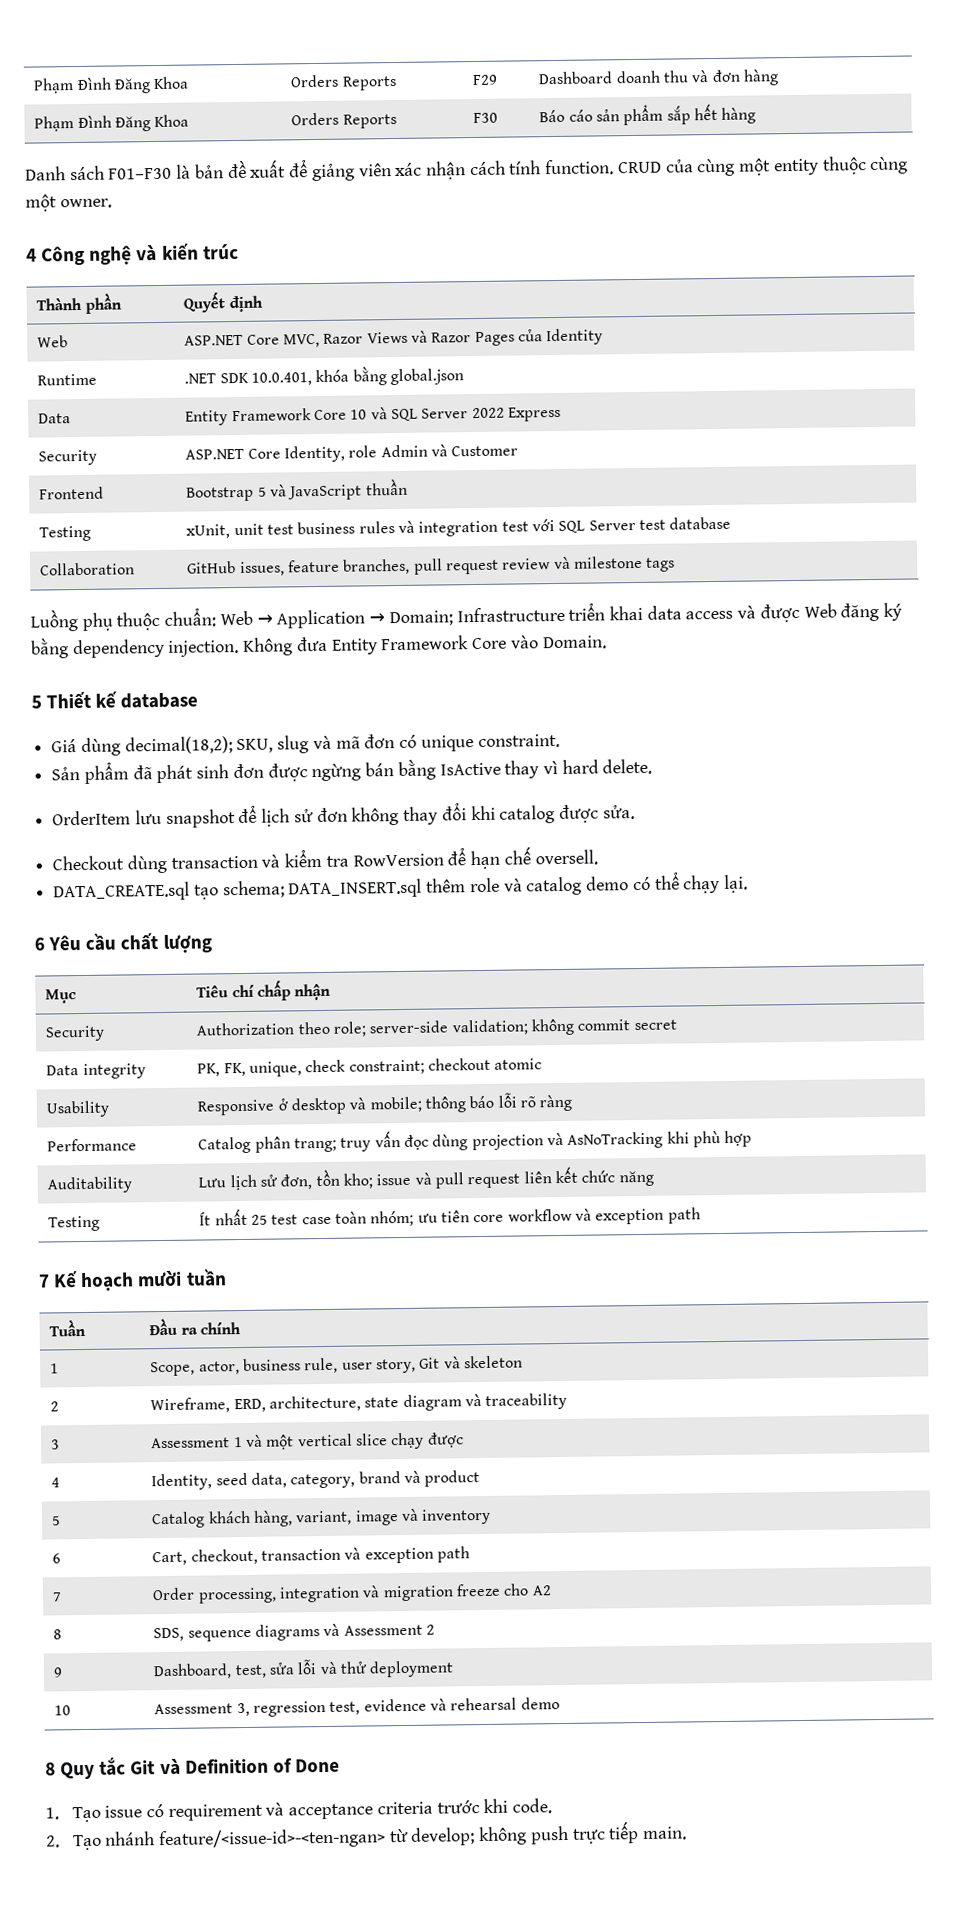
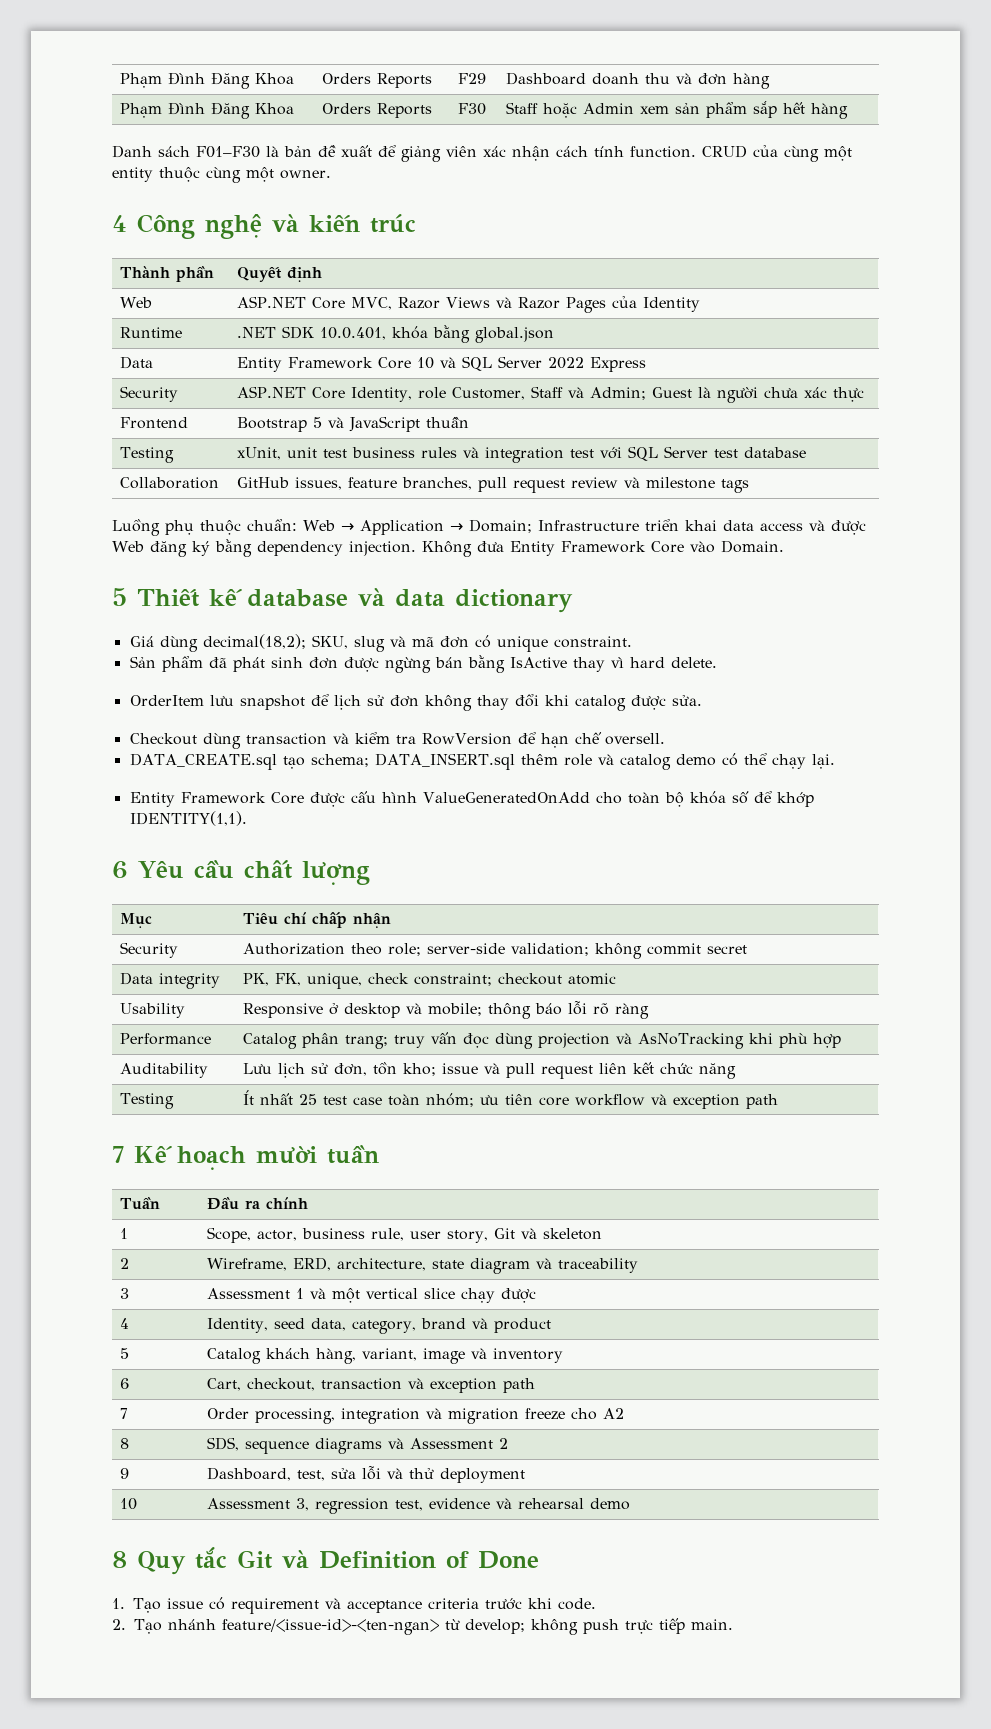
- Phạm Đình Đăng Khoa | Orders Reports | F30 | Báo cáo sản phẩm sắp hết hàng
+ Phạm Đình Đăng Khoa | Orders Reports | F30 | Staff hoặc Admin xem sản phẩm sắp hết hàng
- Security | ASP.NET Core Identity, role Admin và Customer
+ Security | ASP.NET Core Identity, role Customer, Staff và Admin; Guest là người chưa xác thực
- 5 Thiết kế database
+ 5 Thiết kế database và data dictionary
+ Entity Framework Core được cấu hình ValueGeneratedOnAdd cho toàn bộ khóa số để khớp IDENTITY(1,1).

